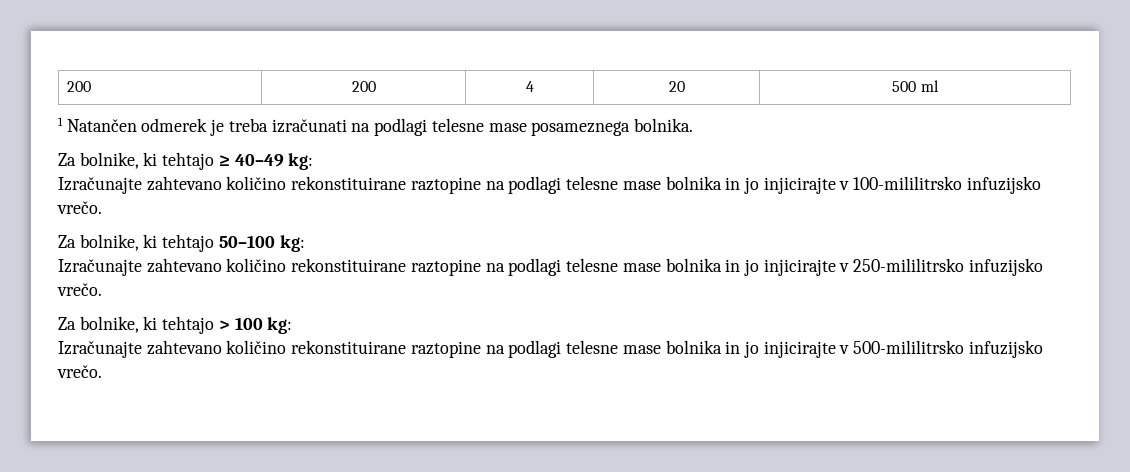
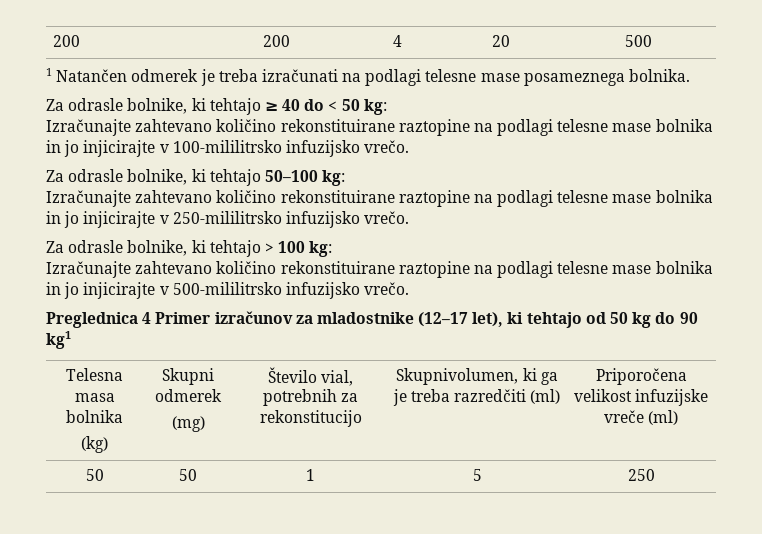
- 200 | 200 | 4 | 20 | 500 ml
+ 200 | 200 | 4 | 20 | 500
- Za bolnike, ki tehtajo ≥ 40–49 kg:
+ Za odrasle bolnike, ki tehtajo ≥ 40 do < 50 kg:
- Za bolnike, ki tehtajo 50–100 kg:
+ Za odrasle bolnike, ki tehtajo 50–100 kg:
- Za bolnike, ki tehtajo > 100 kg:
+ Za odrasle bolnike, ki tehtajo > 100 kg:
+ Preglednica 4 Primer izračunov za mladostnike (12–17 let), ki tehtajo od 50 kg do 90 kg1
+ Telesna masa bolnika
+ (kg) | Skupni odmerek
+ (mg) | Število vial, potrebnih za rekonstitucijo | Skupnivolumen, ki ga je treba razredčiti (ml) | Priporočena velikost infuzijske vreče (ml)
+ 50 | 50 | 1 | 5 | 250

